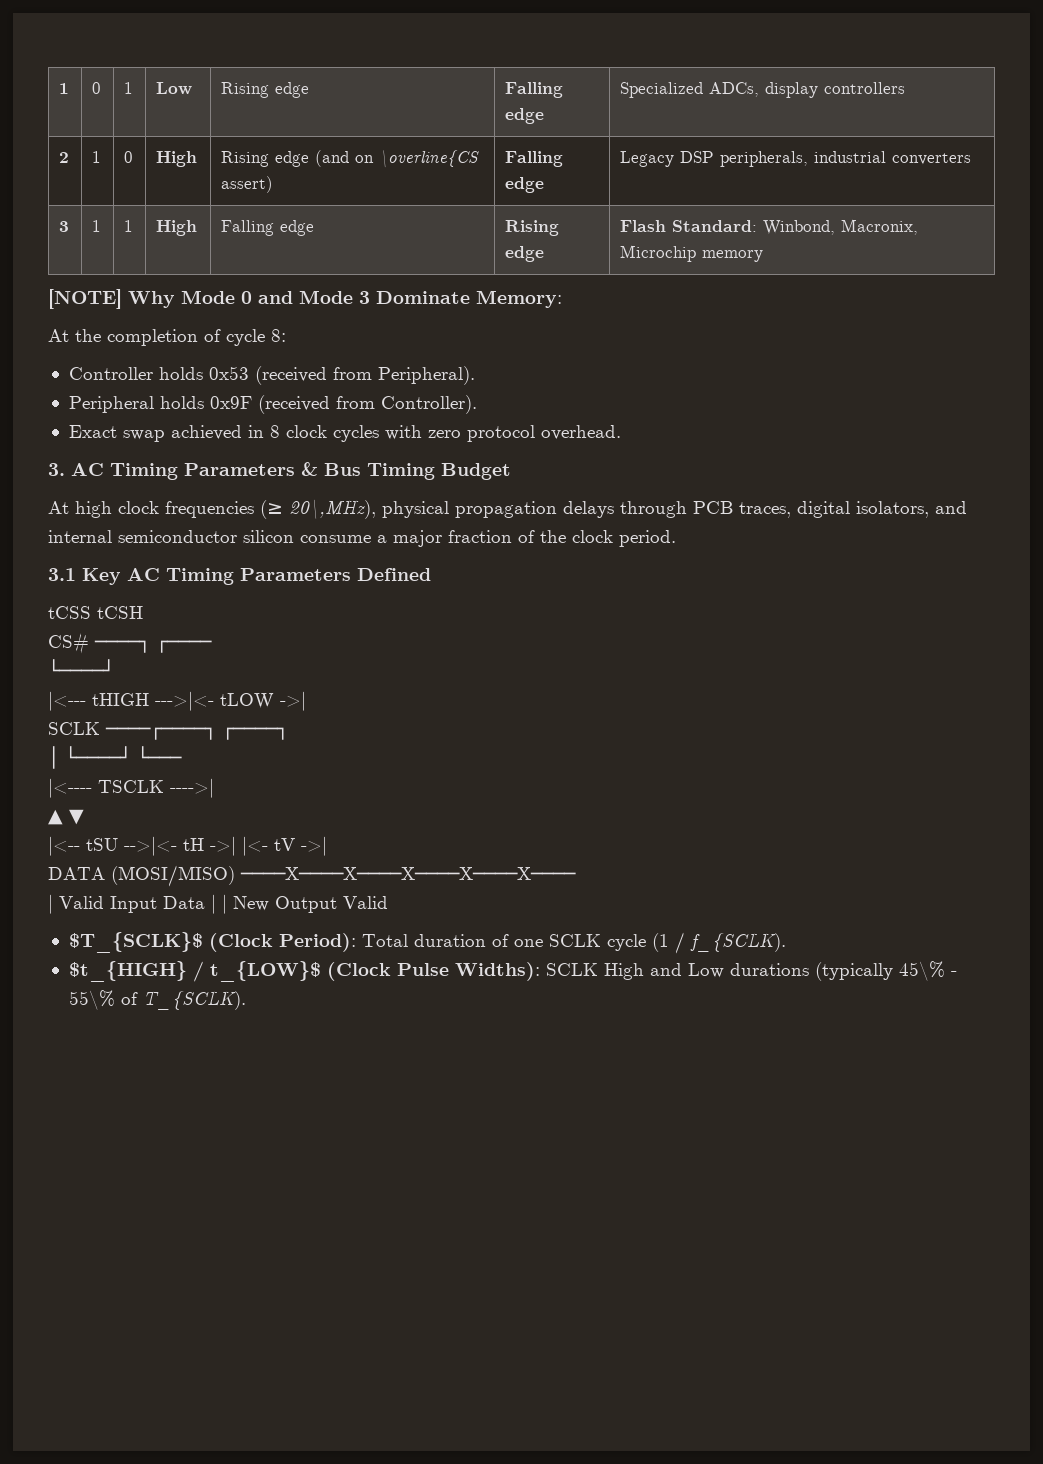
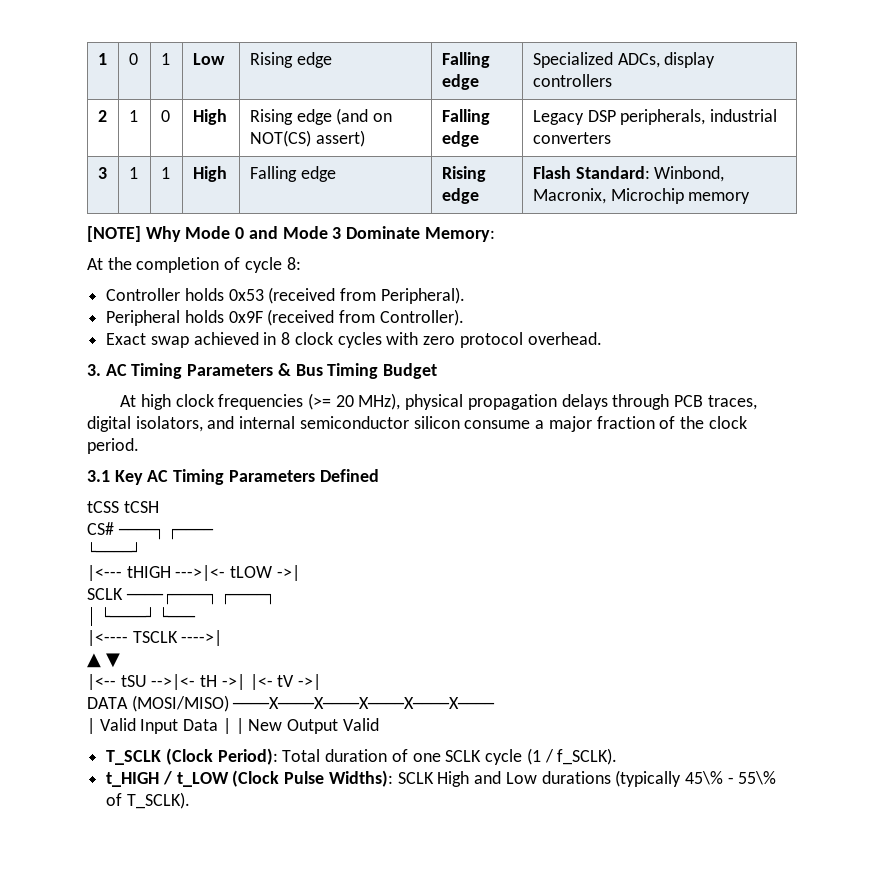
- 2 | 1 | 0 | High | Rising edge (and on \overline{CS assert) | Falling edge | Legacy DSP peripherals, industrial converters
+ 2 | 1 | 0 | High | Rising edge (and on NOT(CS) assert) | Falling edge | Legacy DSP peripherals, industrial converters
- At high clock frequencies (≥ 20\,MHz), physical propagation delays through PCB traces, digital isolators, and internal semiconductor silicon consume a major fraction of the clock period.
+ At high clock frequencies (>= 20 MHz), physical propagation delays through PCB traces, digital isolators, and internal semiconductor silicon consume a major fraction of the clock period.
- $T_{SCLK}$ (Clock Period): Total duration of one SCLK cycle (1 / f_{SCLK).
- $t_{HIGH} / t_{LOW}$ (Clock Pulse Widths): SCLK High and Low durations (typically 45\% - 55\% of T_{SCLK).
+ T_SCLK (Clock Period): Total duration of one SCLK cycle (1 / f_SCLK).
+ t_HIGH / t_LOW (Clock Pulse Widths): SCLK High and Low durations (typically 45\% - 55\% of T_SCLK).

